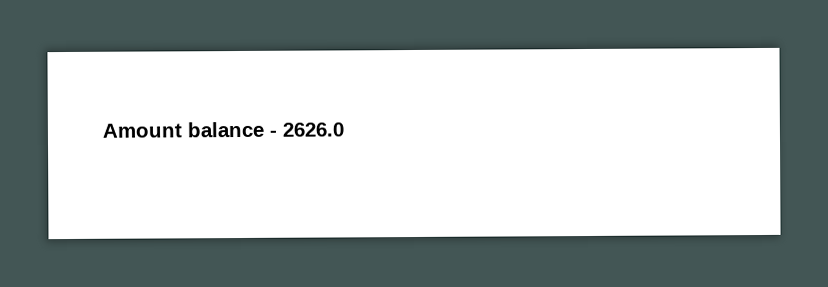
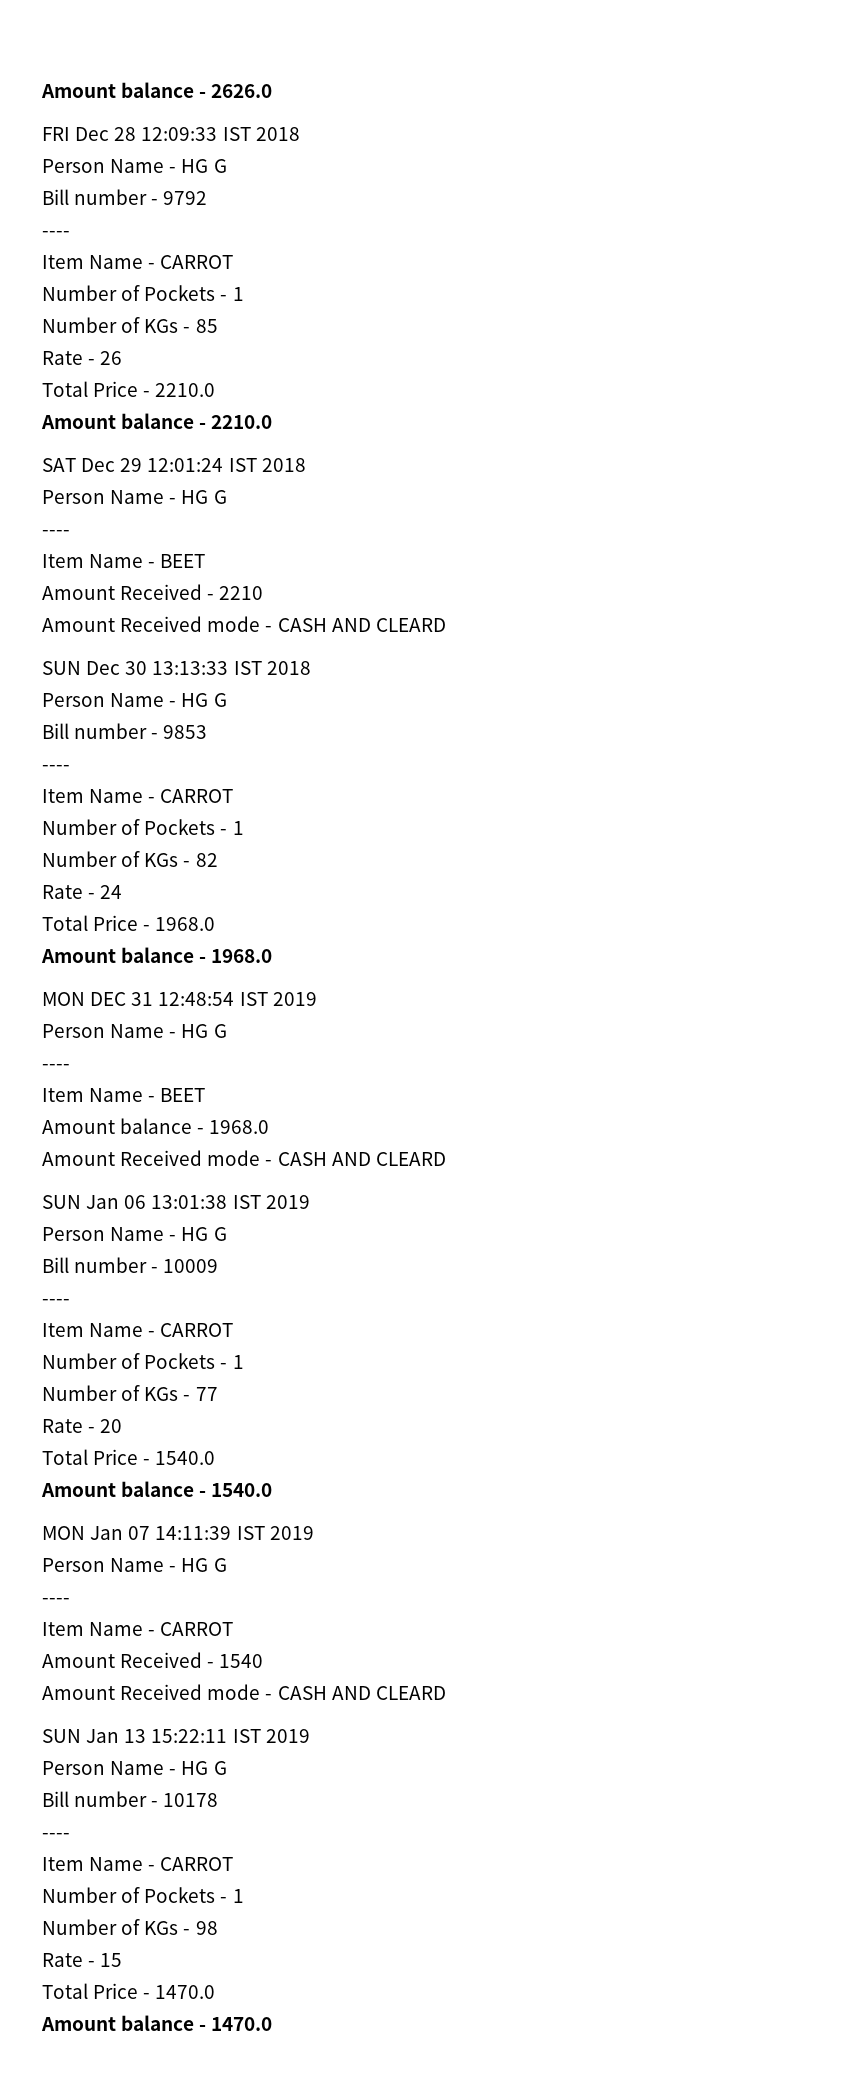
+ FRI Dec 28 12:09:33 IST 2018
+ Person Name - HG G
+ Bill number - 9792
+ ----
+ Item Name - CARROT
+ Number of Pockets - 1
+ Number of KGs - 85
+ Rate - 26
+ Total Price - 2210.0
+ Amount balance - 2210.0
+ SAT Dec 29 12:01:24 IST 2018
+ Person Name - HG G
+ ----
+ Item Name - BEET
+ Amount Received - 2210
+ Amount Received mode - CASH AND CLEARD
+ SUN Dec 30 13:13:33 IST 2018
+ Person Name - HG G
+ Bill number - 9853
+ ----
+ Item Name - CARROT
+ Number of Pockets - 1
+ Number of KGs - 82
+ Rate - 24
+ Total Price - 1968.0
+ Amount balance - 1968.0
+ MON DEC 31 12:48:54 IST 2019
+ Person Name - HG G
+ ----
+ Item Name - BEET
+ Amount balance - 1968.0
+ Amount Received mode - CASH AND CLEARD
+ SUN Jan 06 13:01:38 IST 2019
+ Person Name - HG G
+ Bill number - 10009
+ ----
+ Item Name - CARROT
+ Number of Pockets - 1
+ Number of KGs - 77
+ Rate - 20
+ Total Price - 1540.0
+ Amount balance - 1540.0
+ MON Jan 07 14:11:39 IST 2019
+ Person Name - HG G
+ ----
+ Item Name - CARROT
+ Amount Received - 1540
+ Amount Received mode - CASH AND CLEARD
+ SUN Jan 13 15:22:11 IST 2019
+ Person Name - HG G
+ Bill number - 10178
+ ----
+ Item Name - CARROT
+ Number of Pockets - 1
+ Number of KGs - 98
+ Rate - 15
+ Total Price - 1470.0
+ Amount balance - 1470.0

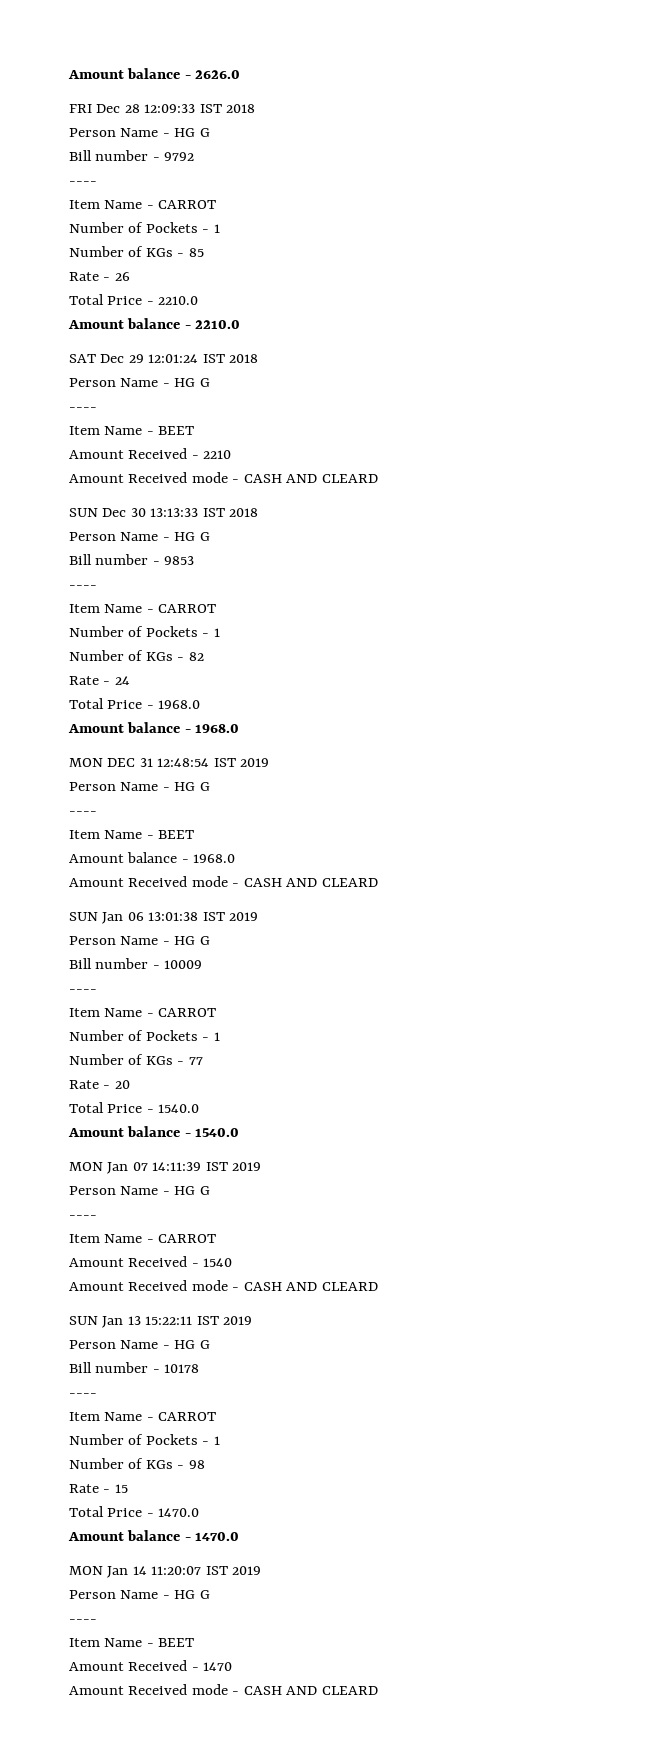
+ MON Jan 14 11:20:07 IST 2019
+ Person Name - HG G
+ ----
+ Item Name - BEET
+ Amount Received - 1470
+ Amount Received mode - CASH AND CLEARD

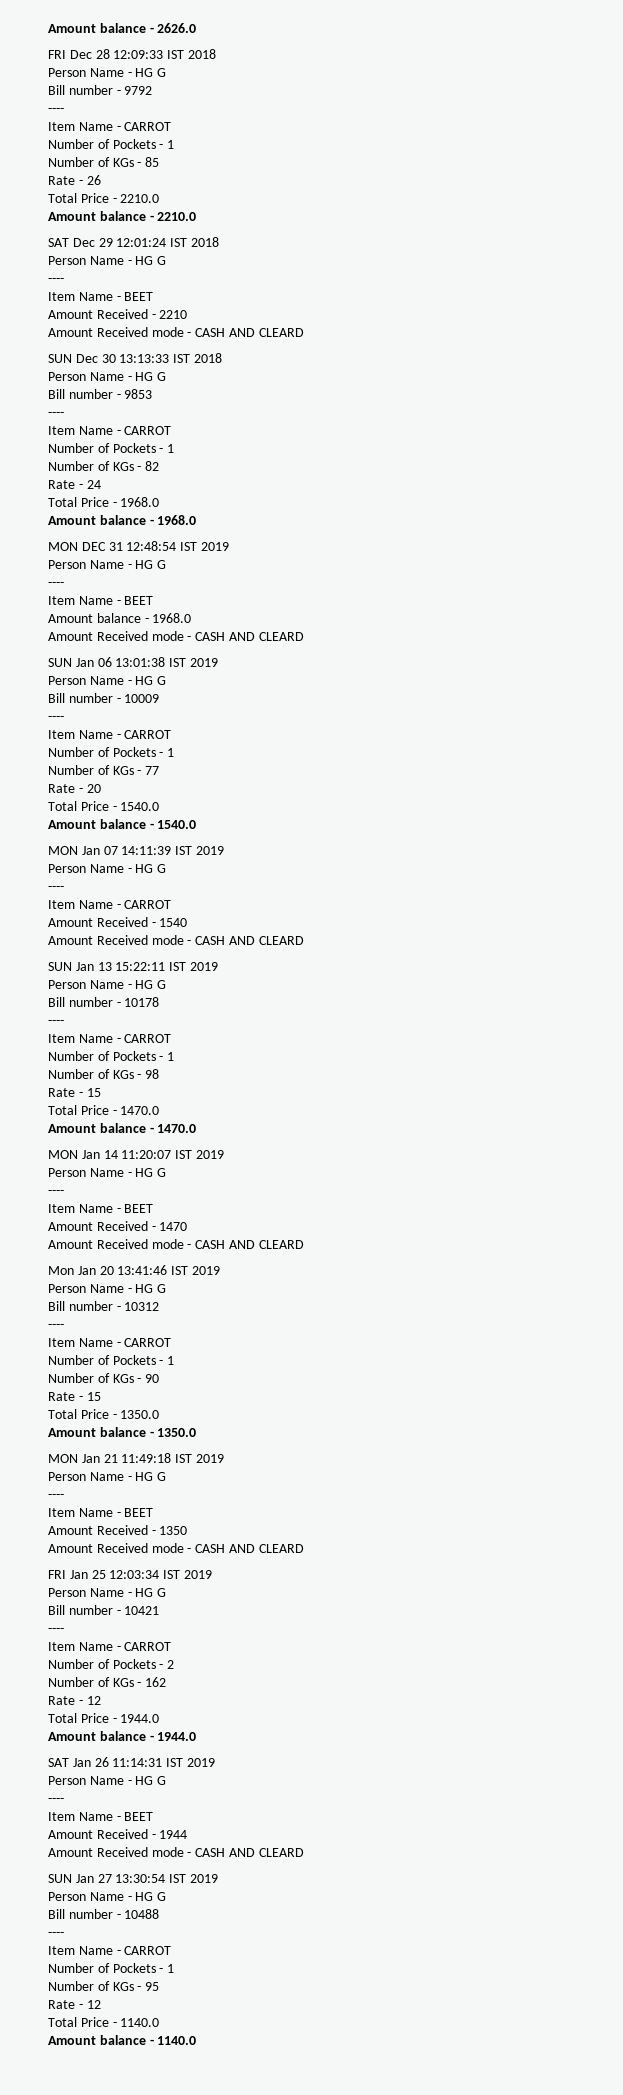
+ Mon Jan 20 13:41:46 IST 2019
+ Person Name - HG G
+ Bill number - 10312
+ ----
+ Item Name - CARROT
+ Number of Pockets - 1
+ Number of KGs - 90
+ Rate - 15
+ Total Price - 1350.0
+ Amount balance - 1350.0
+ MON Jan 21 11:49:18 IST 2019
+ Person Name - HG G
+ ----
+ Item Name - BEET
+ Amount Received - 1350
+ Amount Received mode - CASH AND CLEARD
+ FRI Jan 25 12:03:34 IST 2019
+ Person Name - HG G
+ Bill number - 10421
+ ----
+ Item Name - CARROT
+ Number of Pockets - 2
+ Number of KGs - 162
+ Rate - 12
+ Total Price - 1944.0
+ Amount balance - 1944.0
+ SAT Jan 26 11:14:31 IST 2019
+ Person Name - HG G
+ ----
+ Item Name - BEET
+ Amount Received - 1944
+ Amount Received mode - CASH AND CLEARD
+ SUN Jan 27 13:30:54 IST 2019
+ Person Name - HG G
+ Bill number - 10488
+ ----
+ Item Name - CARROT
+ Number of Pockets - 1
+ Number of KGs - 95
+ Rate - 12
+ Total Price - 1140.0
+ Amount balance - 1140.0

